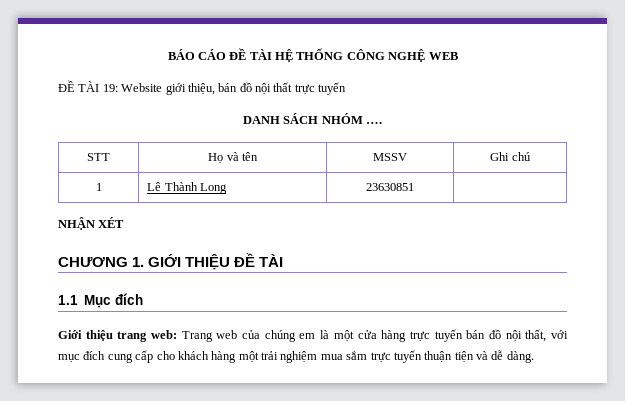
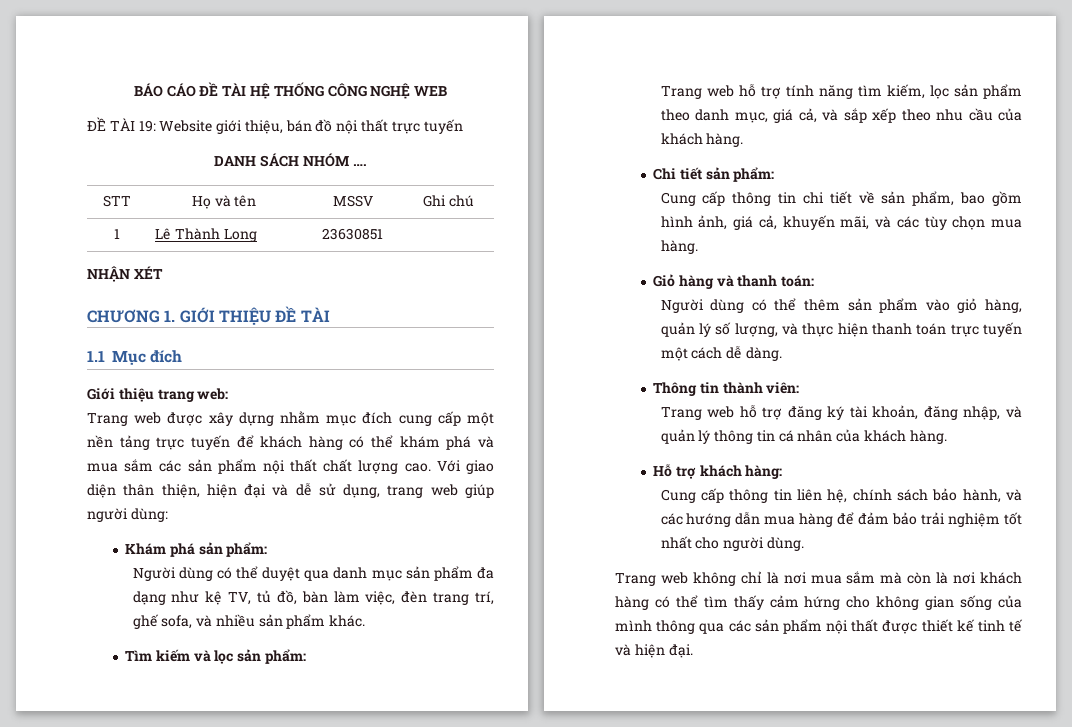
- Giới thiệu trang web: Trang web của chúng em là một cửa hàng trực tuyến bán đồ nội thất, với mục đích cung cấp cho khách hàng một trải nghiệm mua sắm trực tuyến thuận tiện và dễ dàng.
+ Giới thiệu trang web:
+ Trang web được xây dựng nhằm mục đích cung cấp một nền tảng trực tuyến để khách hàng có thể khám phá và mua sắm các sản phẩm nội thất chất lượng cao. Với giao diện thân thiện, hiện đại và dễ sử dụng, trang web giúp người dùng:
+ Khám phá sản phẩm:
+ Người dùng có thể duyệt qua danh mục sản phẩm đa dạng như kệ TV, tủ đồ, bàn làm việc, đèn trang trí, ghế sofa, và nhiều sản phẩm khác.
+ Tìm kiếm và lọc sản phẩm:
+ Trang web hỗ trợ tính năng tìm kiếm, lọc sản phẩm theo danh mục, giá cả, và sắp xếp theo nhu cầu của khách hàng.
+ Chi tiết sản phẩm:
+ Cung cấp thông tin chi tiết về sản phẩm, bao gồm hình ảnh, giá cả, khuyến mãi, và các tùy chọn mua hàng.
+ Giỏ hàng và thanh toán:
+ Người dùng có thể thêm sản phẩm vào giỏ hàng, quản lý số lượng, và thực hiện thanh toán trực tuyến một cách dễ dàng.
+ Thông tin thành viên:
+ Trang web hỗ trợ đăng ký tài khoản, đăng nhập, và quản lý thông tin cá nhân của khách hàng.
+ Hỗ trợ khách hàng:
+ Cung cấp thông tin liên hệ, chính sách bảo hành, và các hướng dẫn mua hàng để đảm bảo trải nghiệm tốt nhất cho người dùng.
+ Trang web không chỉ là nơi mua sắm mà còn là nơi khách hàng có thể tìm thấy cảm hứng cho không gian sống của mình thông qua các sản phẩm nội thất được thiết kế tinh tế và hiện đại.

